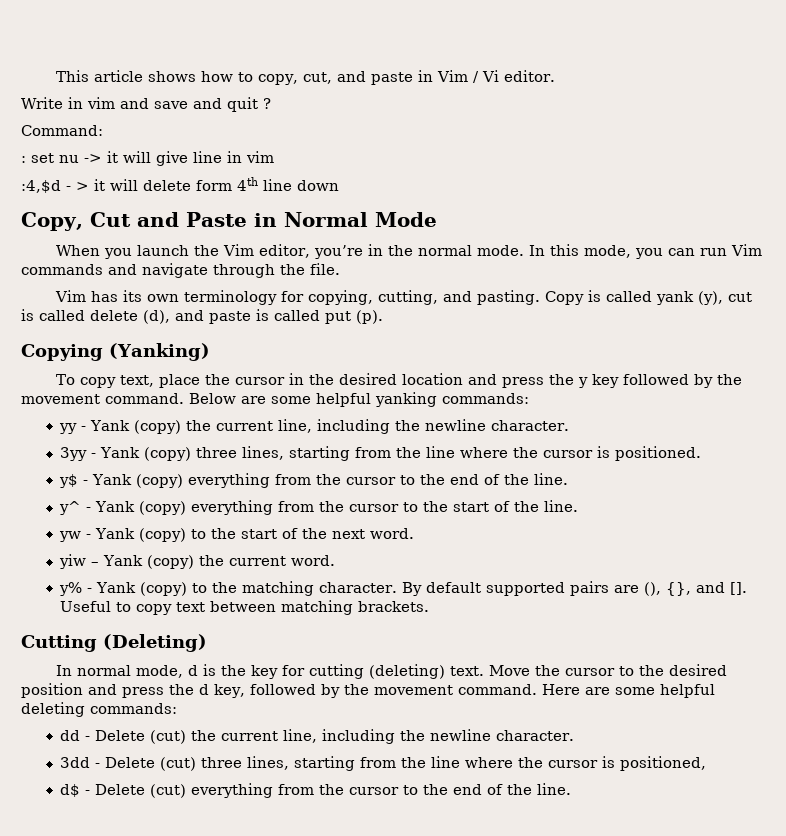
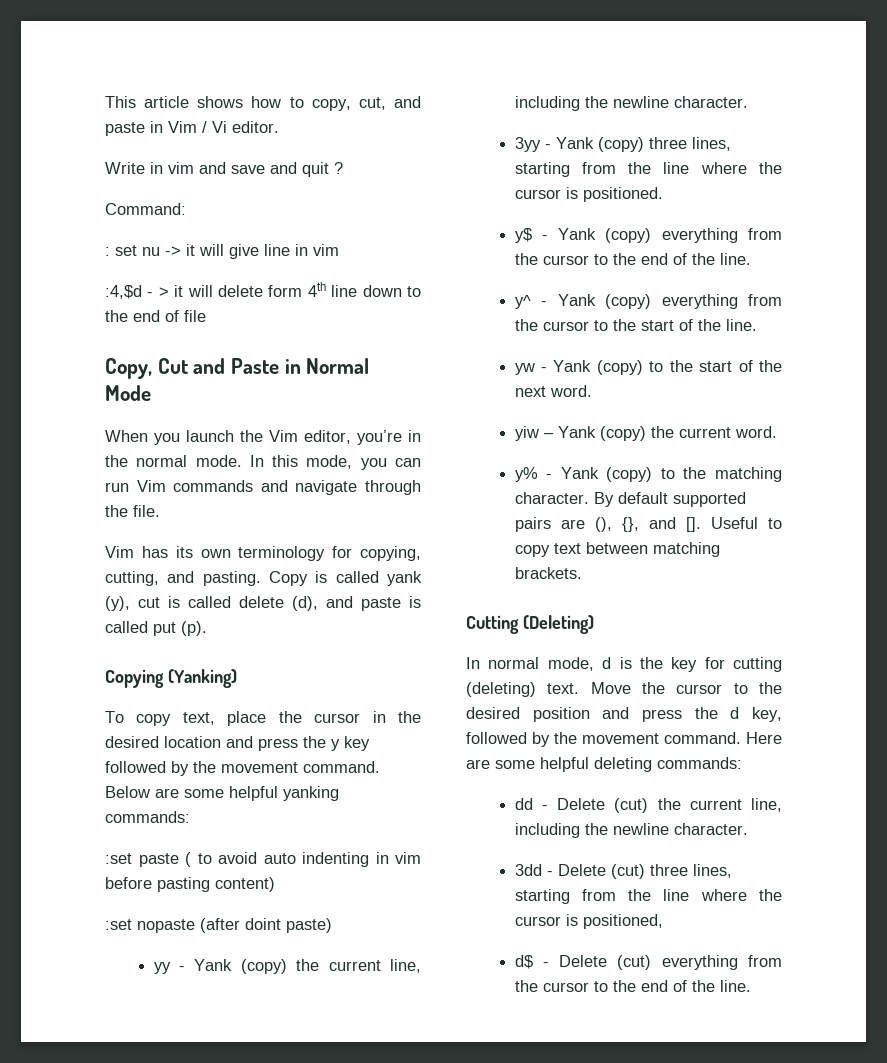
- :4,$d - > it will delete form 4th line down
+ :4,$d - > it will delete form 4th line down to the end of file
+ :set paste ( to avoid auto indenting in vim before pasting content)
+ :set nopaste (after doint paste)

